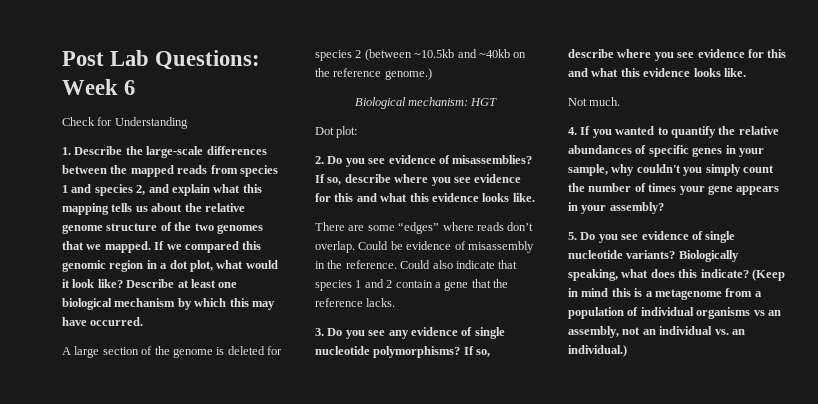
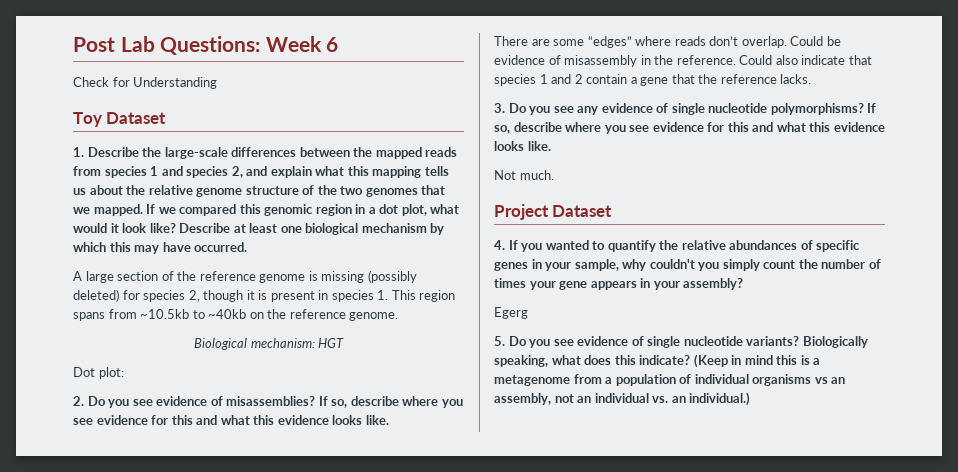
+ Toy Dataset
- A large section of the genome is deleted for species 2 (between ~10.5kb and ~40kb on the reference genome.)
+ A large section of the reference genome is missing (possibly deleted) for species 2, though it is present in species 1. This region spans from ~10.5kb to ~40kb on the reference genome.
+ Project Dataset
+ Egerg

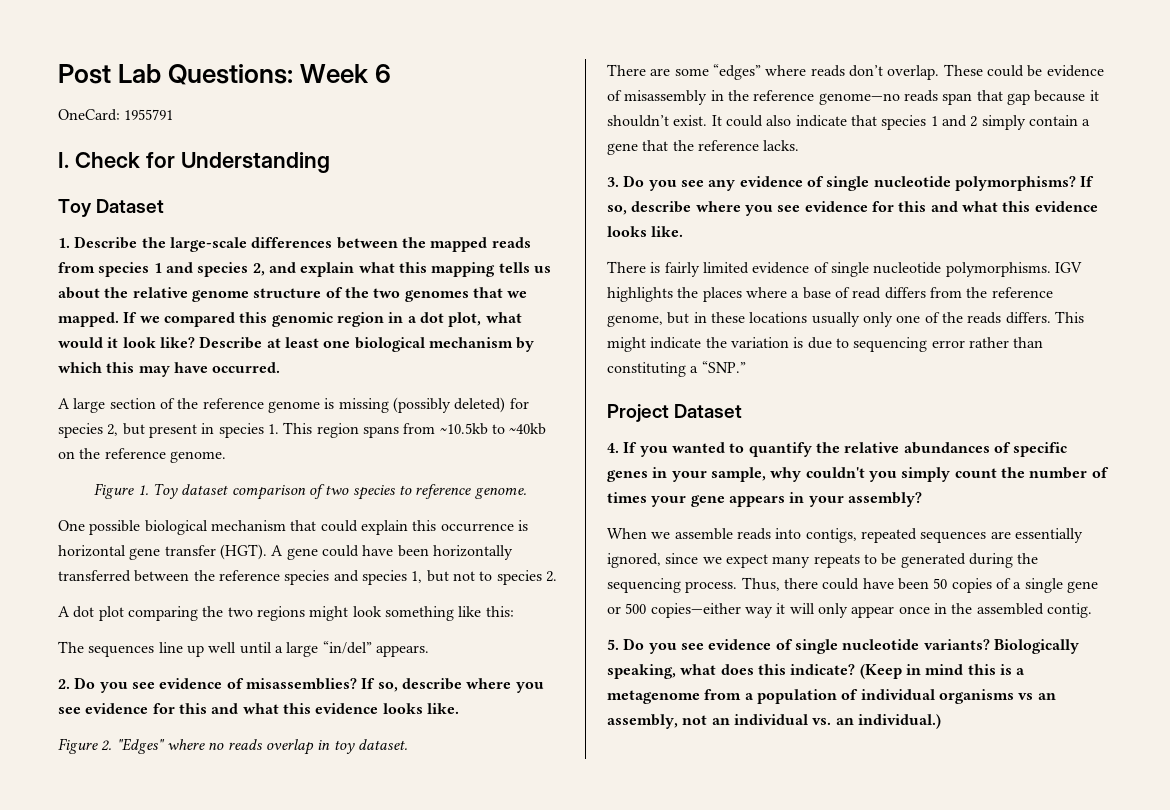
- Check for Understanding
+ OneCard: 1955791
+ I. Check for Understanding
- A large section of the reference genome is missing (possibly deleted) for species 2, though it is present in species 1. This region spans from ~10.5kb to ~40kb on the reference genome.
+ A large section of the reference genome is missing (possibly deleted) for species 2, but present in species 1. This region spans from ~10.5kb to ~40kb on the reference genome.
- Biological mechanism: HGT
- Dot plot:
+ Figure 1. Toy dataset comparison of two species to reference genome.
+ One possible biological mechanism that could explain this occurrence is horizontal gene transfer (HGT). A gene could have been horizontally transferred between the reference species and species 1, but not to species 2.
+ A dot plot comparing the two regions might look something like this:
+ The sequences line up well until a large “in/del” appears.
+ Figure 2. "Edges" where no reads overlap in toy dataset.
- Could be evidence of misassembly in the reference. Could also indicate that species 1 and 2 contain a gene that the reference lacks.
+ These could be evidence of misassembly in the reference genome—no reads span that gap because it shouldn’t exist. It could also indicate that species 1 and 2 simply contain a gene that the reference lacks.
- Not much.
+ There is fairly limited evidence of single nucleotide polymorphisms. IGV highlights the places where a base of read differs from the reference genome, but in these locations usually only one of the reads differs. This might indicate the variation is due to sequencing error rather than constituting a “SNP.”
- Egerg
+ When we assemble reads into contigs, repeated sequences are essentially ignored, since we expect many repeats to be generated during the sequencing process. Thus, there could have been 50 copies of a single gene or 500 copies—either way it will only appear once in the assembled contig.

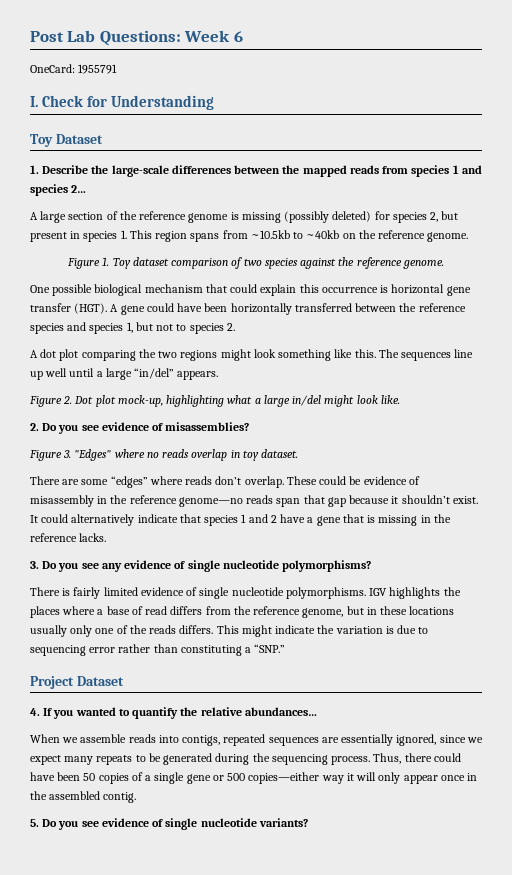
- 1. Describe the large-scale differences between the mapped reads from species 1 and species 2, and explain what this mapping tells us about the relative genome structure of the two genomes that we mapped. If we compared this genomic region in a dot plot, what would it look like? Describe at least one biological mechanism by which this may have occurred.
+ 1. Describe the large-scale differences between the mapped reads from species 1 and species 2…
- Figure 1. Toy dataset comparison of two species to reference genome.
+ Figure 1. Toy dataset comparison of two species against the reference genome.
- A dot plot comparing the two regions might look something like this:
- The sequences line up well until a large “in/del” appears.
+ A dot plot comparing the two regions might look something like this. The sequences line up well until a large “in/del” appears.
+ Figure 2. Dot plot mock-up, highlighting what a large in/del might look like.
- 2. Do you see evidence of misassemblies? If so, describe where you see evidence for this and what this evidence looks like.
- Figure 2. "Edges" where no reads overlap in toy dataset.
+ 2. Do you see evidence of misassemblies?
+ Figure 3. "Edges" where no reads overlap in toy dataset.
- It could also indicate that species 1 and 2 simply contain a gene that the reference lacks.
+ It could alternatively indicate that species 1 and 2 have a gene that is missing in the reference lacks.
- 3. Do you see any evidence of single nucleotide polymorphisms? If so, describe where you see evidence for this and what this evidence looks like.
+ 3. Do you see any evidence of single nucleotide polymorphisms?
- 4. If you wanted to quantify the relative abundances of specific genes in your sample, why couldn't you simply count the number of times your gene appears in your assembly?
+ 4. If you wanted to quantify the relative abundances…
- Biologically speaking, what does this indicate? (Keep in mind this is a metagenome from a population of individual organisms vs an assembly, not an individual vs. an individual.)

